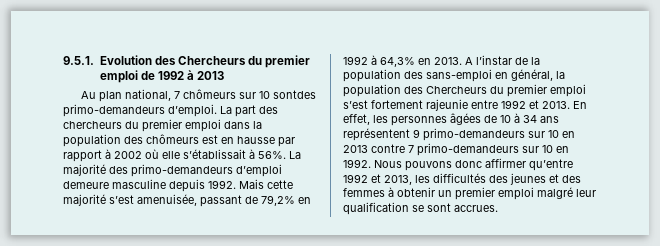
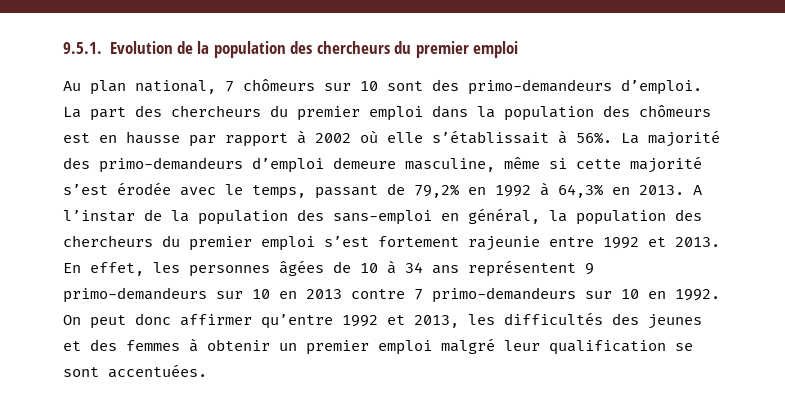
- 9.5.1. Evolution des Chercheurs du premier emploi de 1992 à 2013
+ 9.5.1. Evolution de la population des chercheurs du premier emploi
- Au plan national, 7 chômeurs sur 10 sontdes primo-demandeurs d’emploi.
+ Au plan national, 7 chômeurs sur 10 sont des primo-demandeurs d’emploi.
- La majorité des primo-demandeurs d’emploi demeure masculine depuis 1992. Mais cette majorité s’est amenuisée, passant de 79,2% en 1992 à 64,3% en 2013.
+ La majorité des primo-demandeurs d’emploi demeure masculine, même si cette majorité s’est érodée avec le temps, passant de 79,2% en 1992 à 64,3% en 2013.
- A l’instar de la population des sans-emploi en général, la population des Chercheurs du premier emploi s’est fortement rajeunie entre 1992 et 2013.
+ A l’instar de la population des sans-emploi en général, la population des chercheurs du premier emploi s’est fortement rajeunie entre 1992 et 2013.
- Nous pouvons donc affirmer qu’entre 1992 et 2013, les difficultés des jeunes et des femmes à obtenir un premier emploi malgré leur qualification se sont accrues.
+ On peut donc affirmer qu’entre 1992 et 2013, les difficultés des jeunes et des femmes à obtenir un premier emploi malgré leur qualification se sont accentuées.

